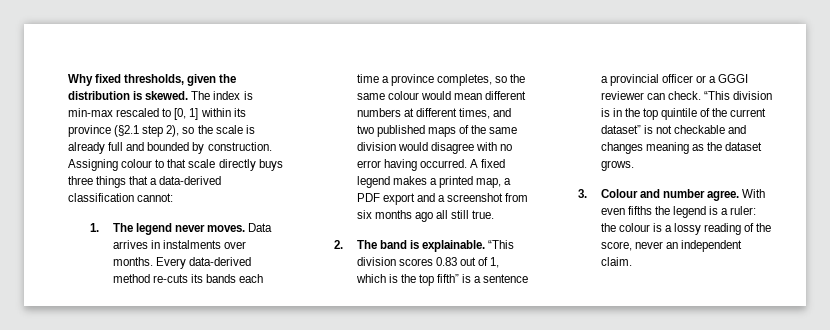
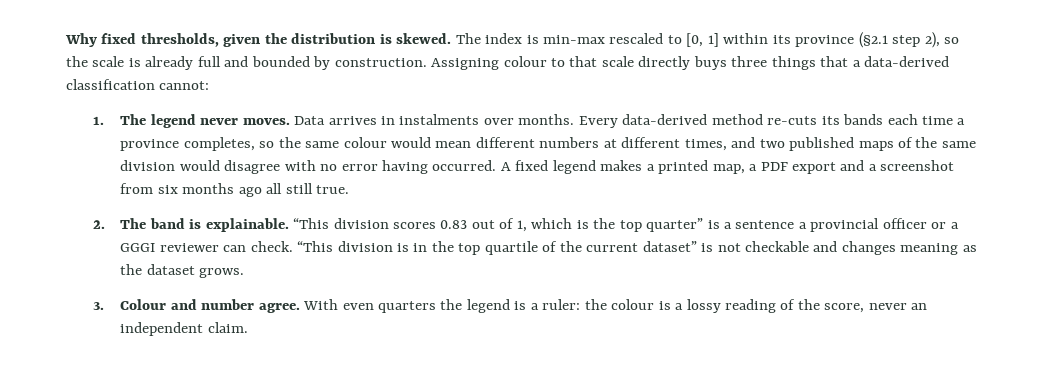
- “This division scores 0.83 out of 1, which is the top fifth” is a sentence a provincial officer or a GGGI reviewer can check.
+ “This division scores 0.83 out of 1, which is the top quarter” is a sentence a provincial officer or a GGGI reviewer can check.
- “This division is in the top quintile of the current dataset” is not checkable and changes meaning as the dataset grows.
+ “This division is in the top quartile of the current dataset” is not checkable and changes meaning as the dataset grows.
- With even fifths the legend is a ruler: the colour is a lossy reading of the score, never an independent claim.
+ With even quarters the legend is a ruler: the colour is a lossy reading of the score, never an independent claim.

